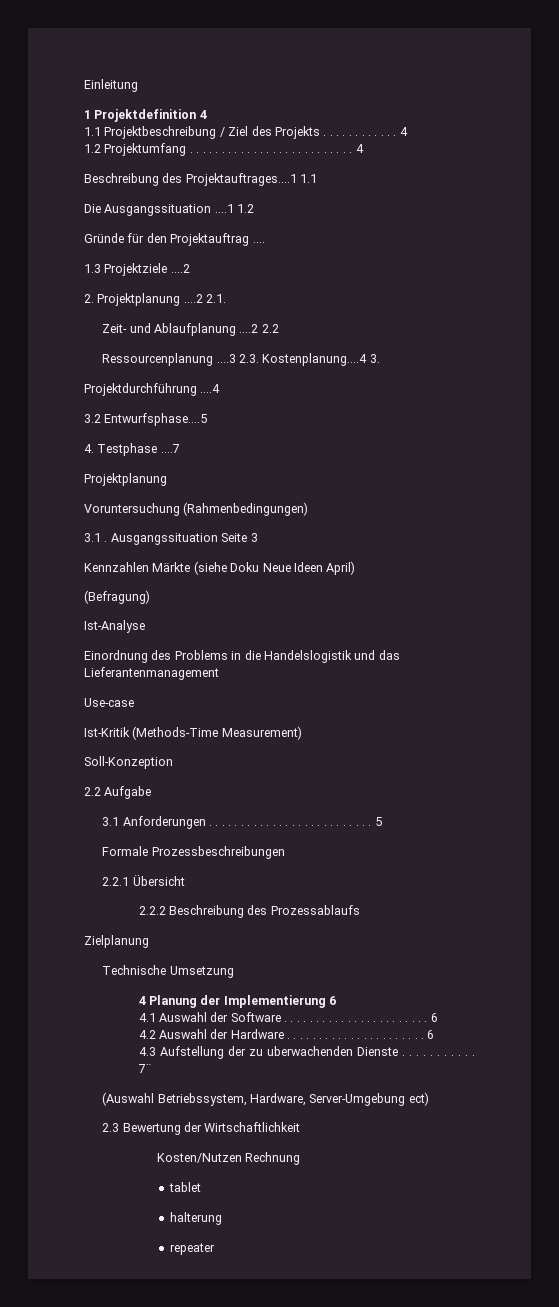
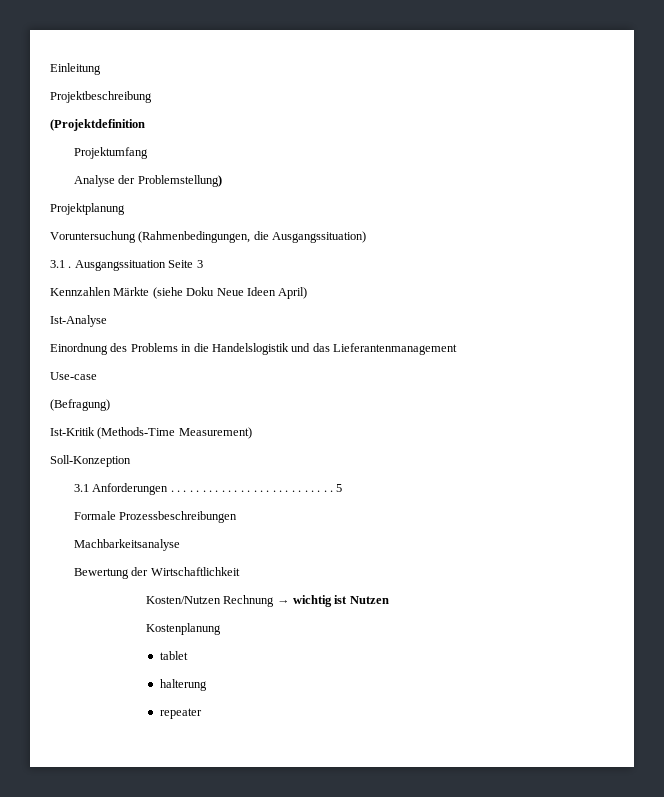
- 1 Projektdefinition 4
- 1.1 Projektbeschreibung / Ziel des Projekts . . . . . . . . . . . . 4
- 1.2 Projektumfang . . . . . . . . . . . . . . . . . . . . . . . . . . 4
- Beschreibung des Projektauftrages....1 1.1
- Die Ausgangssituation ....1 1.2
- Gründe für den Projektauftrag ....
- 1.3 Projektziele ....2
- 2. Projektplanung ....2 2.1.
- Zeit- und Ablaufplanung ....2 2.2
- Ressourcenplanung ....3 2.3. Kostenplanung....4 3.
- Projektdurchführung ....4
- 3.2 Entwurfsphase....5
- 4. Testphase ....7
+ Projektbeschreibung
+ (Projektdefinition
+ Projektumfang
+ Analyse der Problemstellung)
- Voruntersuchung (Rahmenbedingungen)
+ Voruntersuchung (Rahmenbedingungen, die Ausgangssituation)
- (Befragung)
+ (Befragung)
- 2.2 Aufgabe
- 2.2.1 Übersicht
- 2.2.2 Beschreibung des Prozessablaufs
- Zielplanung
- Technische Umsetzung
- 4 Planung der Implementierung 6
- 4.1 Auswahl der Software . . . . . . . . . . . . . . . . . . . . . . . 6
- 4.2 Auswahl der Hardware . . . . . . . . . . . . . . . . . . . . . . 6
- 4.3 Aufstellung der zu uberwachenden Dienste . . . . . . . . . . . 7¨
- (Auswahl Betriebssystem, Hardware, Server-Umgebung ect)
- 2.3 Bewertung der Wirtschaftlichkeit
+ Machbarkeitsanalyse
+ Bewertung der Wirtschaftlichkeit
- Kosten/Nutzen Rechnung
+ Kosten/Nutzen Rechnung → wichtig ist Nutzen
+ Kostenplanung

